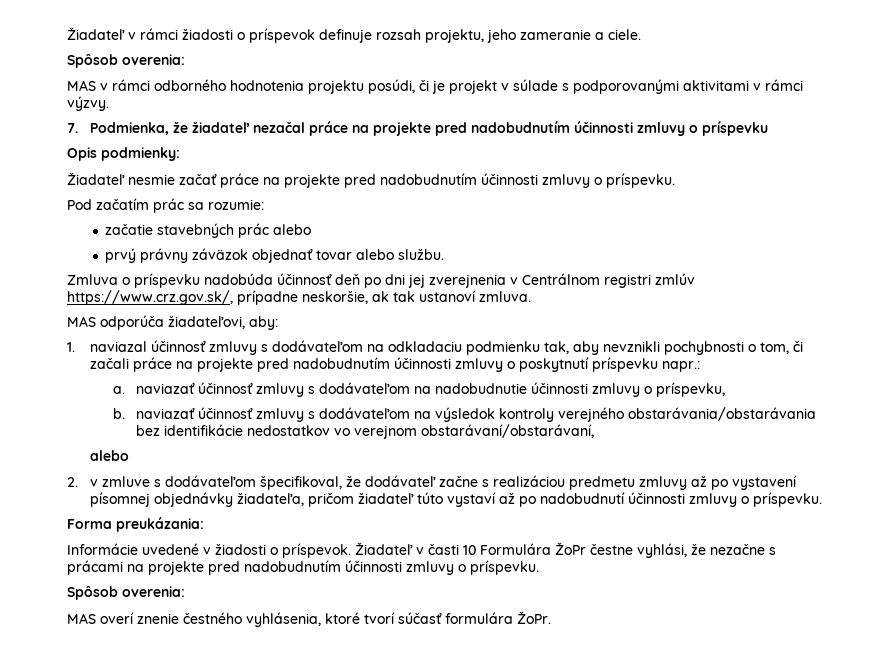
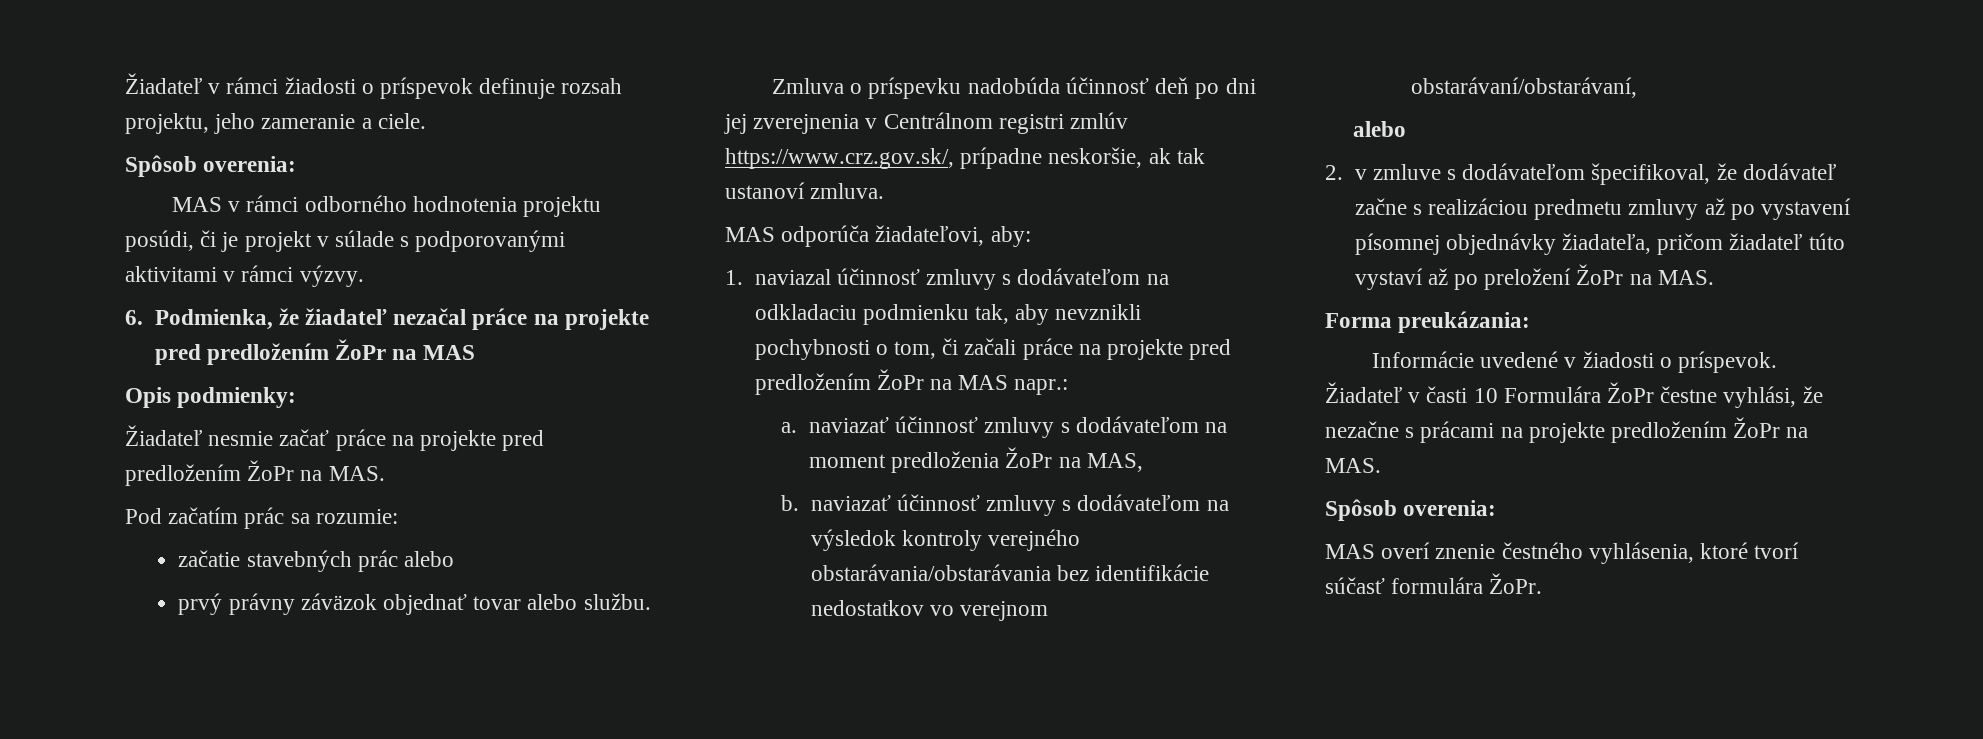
- 7. Podmienka, že žiadateľ nezačal práce na projekte pred nadobudnutím účinnosti zmluvy o príspevku
+ 6. Podmienka, že žiadateľ nezačal práce na projekte pred predložením ŽoPr na MAS
- Žiadateľ nesmie začať práce na projekte pred nadobudnutím účinnosti zmluvy o príspevku.
+ Žiadateľ nesmie začať práce na projekte pred predložením ŽoPr na MAS.
- 1. naviazal účinnosť zmluvy s dodávateľom na odkladaciu podmienku tak, aby nevznikli pochybnosti o tom, či začali práce na projekte pred nadobudnutím účinnosti zmluvy o poskytnutí príspevku napr.:
+ 1. naviazal účinnosť zmluvy s dodávateľom na odkladaciu podmienku tak, aby nevznikli pochybnosti o tom, či začali práce na projekte pred predložením ŽoPr na MAS napr.:
- a. naviazať účinnosť zmluvy s dodávateľom na nadobudnutie účinnosti zmluvy o príspevku,
+ a. naviazať účinnosť zmluvy s dodávateľom na moment predloženia ŽoPr na MAS,
- 2. v zmluve s dodávateľom špecifikoval, že dodávateľ začne s realizáciou predmetu zmluvy až po vystavení písomnej objednávky žiadateľa, pričom žiadateľ túto vystaví až po nadobudnutí účinnosti zmluvy o príspevku.
+ 2. v zmluve s dodávateľom špecifikoval, že dodávateľ začne s realizáciou predmetu zmluvy až po vystavení písomnej objednávky žiadateľa, pričom žiadateľ túto vystaví až po preložení ŽoPr na MAS.
- Žiadateľ v časti 10 Formulára ŽoPr čestne vyhlási, že nezačne s prácami na projekte pred nadobudnutím účinnosti zmluvy o príspevku.
+ Žiadateľ v časti 10 Formulára ŽoPr čestne vyhlási, že nezačne s prácami na projekte predložením ŽoPr na MAS.

